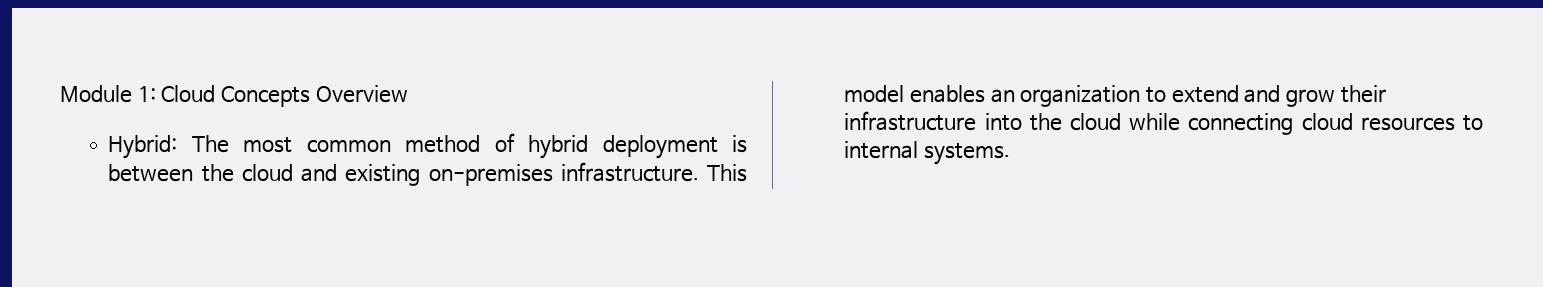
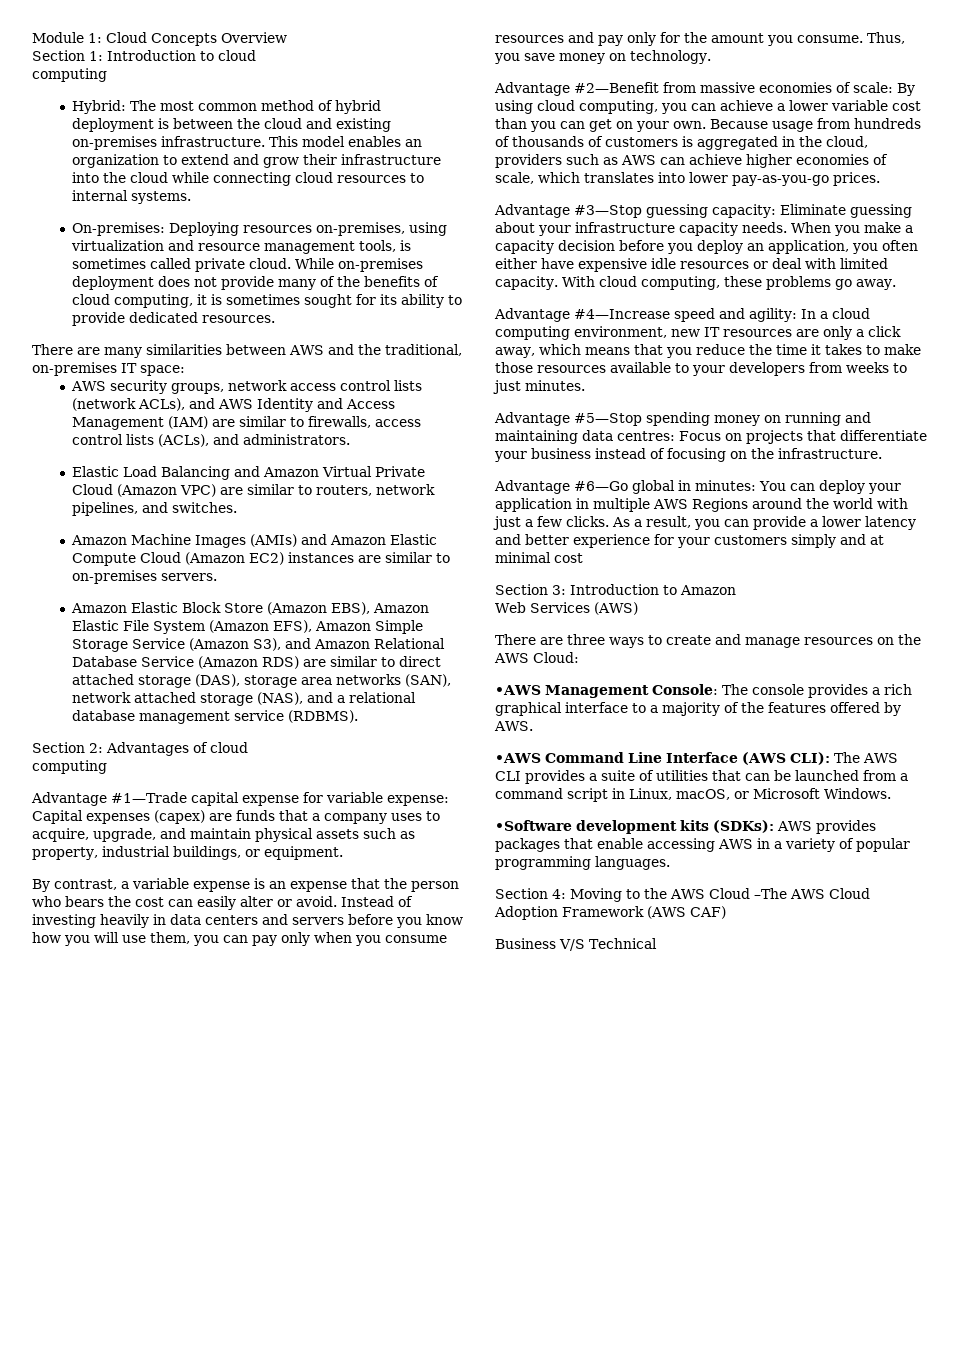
+ Section 1: Introduction to cloud
+ computing
+ On-premises: Deploying resources on-premises, using virtualization and resource management tools, is sometimes called private cloud. While on-premises deployment does not provide many of the benefits of cloud computing, it is sometimes sought for its ability to provide dedicated resources.
+ There are many similarities between AWS and the traditional, on-premises IT space:
+ AWS security groups, network access control lists (network ACLs), and AWS Identity and Access Management (IAM) are similar to firewalls, access control lists (ACLs), and administrators.
+ Elastic Load Balancing and Amazon Virtual Private Cloud (Amazon VPC) are similar to routers, network pipelines, and switches.
+ Amazon Machine Images (AMIs) and Amazon Elastic Compute Cloud (Amazon EC2) instances are similar to on-premises servers.
+ Amazon Elastic Block Store (Amazon EBS), Amazon Elastic File System (Amazon EFS), Amazon Simple Storage Service (Amazon S3), and Amazon Relational Database Service (Amazon RDS) are similar to direct attached storage (DAS), storage area networks (SAN), network attached storage (NAS), and a relational database management service (RDBMS).
+ Section 2: Advantages of cloud
+ computing
+ Advantage #1—Trade capital expense for variable expense: Capital expenses (capex) are funds that a company uses to acquire, upgrade, and maintain physical assets such as property, industrial buildings, or equipment.
+ By contrast, a variable expense is an expense that the person who bears the cost can easily alter or avoid. Instead of investing heavily in data centers and servers before you know how you will use them, you can pay only when you consume resources and pay only for the amount you consume. Thus, you save money on technology.
+ Advantage #2—Benefit from massive economies of scale: By using cloud computing, you can achieve a lower variable cost than you can get on your own. Because usage from hundreds of thousands of customers is aggregated in the cloud, providers such as AWS can achieve higher economies of scale, which translates into lower pay-as-you-go prices.
+ Advantage #3—Stop guessing capacity: Eliminate guessing about your infrastructure capacity needs. When you make a capacity decision before you deploy an application, you often either have expensive idle resources or deal with limited capacity. With cloud computing, these problems go away.
+ Advantage #4—Increase speed and agility: In a cloud computing environment, new IT resources are only a click away, which means that you reduce the time it takes to make those resources available to your developers from weeks to just minutes.
+ Advantage #5—Stop spending money on running and maintaining data centres: Focus on projects that differentiate your business instead of focusing on the infrastructure.
+ Advantage #6—Go global in minutes: You can deploy your application in multiple AWS Regions around the world with just a few clicks. As a result, you can provide a lower latency and better experience for your customers simply and at minimal cost
+ Section 3: Introduction to Amazon
+ Web Services (AWS)
+ There are three ways to create and manage resources on the AWS Cloud:
+ •AWS Management Console: The console provides a rich graphical interface to a majority of the features offered by AWS.
+ •AWS Command Line Interface (AWS CLI): The AWS CLI provides a suite of utilities that can be launched from a command script in Linux, macOS, or Microsoft Windows.
+ •Software development kits (SDKs): AWS provides packages that enable accessing AWS in a variety of popular programming languages.
+ Section 4: Moving to the AWS Cloud –The AWS Cloud Adoption Framework (AWS CAF)
+ Business V/S Technical

